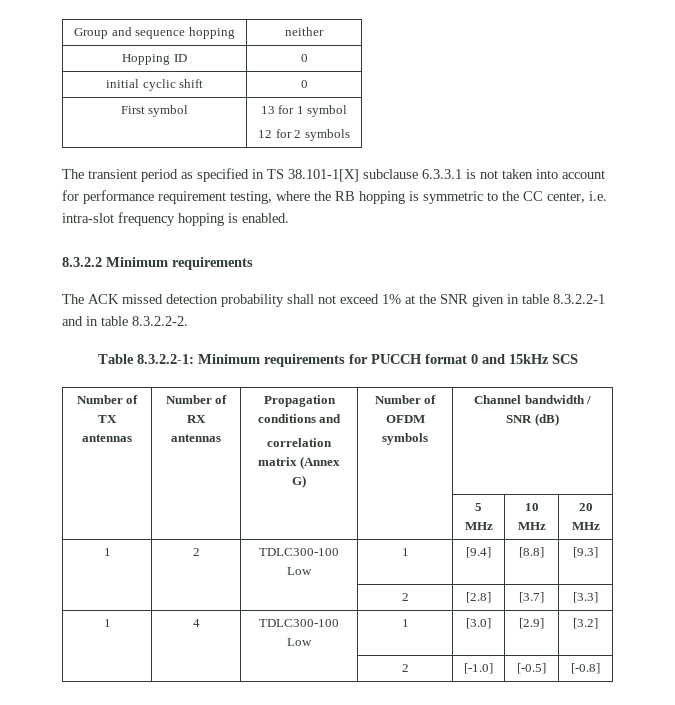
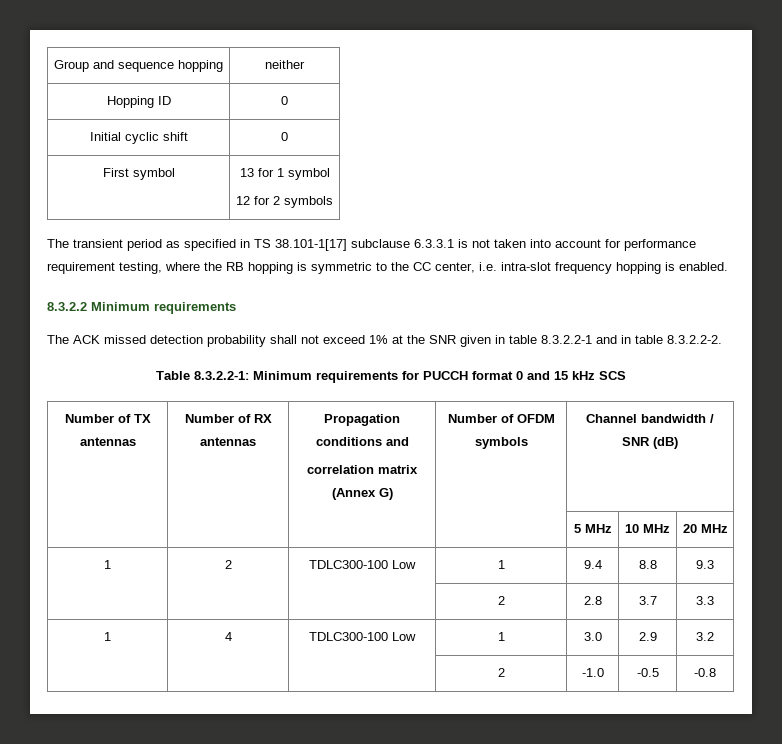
- initial cyclic shift | 0
+ Initial cyclic shift | 0
- The transient period as specified in TS 38.101-1[X] subclause 6.3.3.1 is not taken into account for performance requirement testing, where the RB hopping is symmetric to the CC center, i.e. intra-slot frequency hopping is enabled.
+ The transient period as specified in TS 38.101-1[17] subclause 6.3.3.1 is not taken into account for performance requirement testing, where the RB hopping is symmetric to the CC center, i.e. intra-slot frequency hopping is enabled.
- Table 8.3.2.2-1: Minimum requirements for PUCCH format 0 and 15kHz SCS
+ Table 8.3.2.2-1: Minimum requirements for PUCCH format 0 and 15 kHz SCS
- 1 | 2 | TDLC300-100 Low | 1 | [9.4] | [8.8] | [9.3]
- | | | 2 | [2.8] | [3.7] | [3.3]
+ 1 | 2 | TDLC300-100 Low | 1 | 9.4 | 8.8 | 9.3
+ | | | 2 | 2.8 | 3.7 | 3.3
- 1 | 4 | TDLC300-100 Low | 1 | [3.0] | [2.9] | [3.2]
- | | | 2 | [-1.0] | [-0.5] | [-0.8]
+ 1 | 4 | TDLC300-100 Low | 1 | 3.0 | 2.9 | 3.2
+ | | | 2 | -1.0 | -0.5 | -0.8

